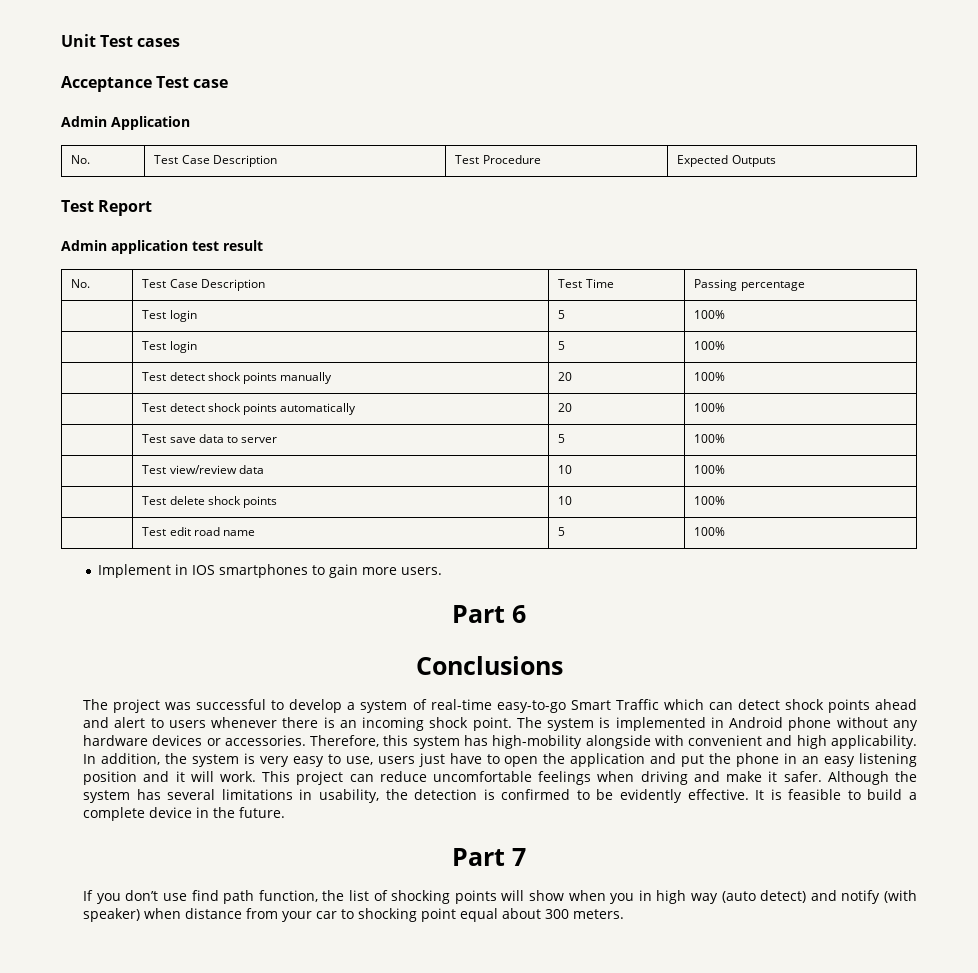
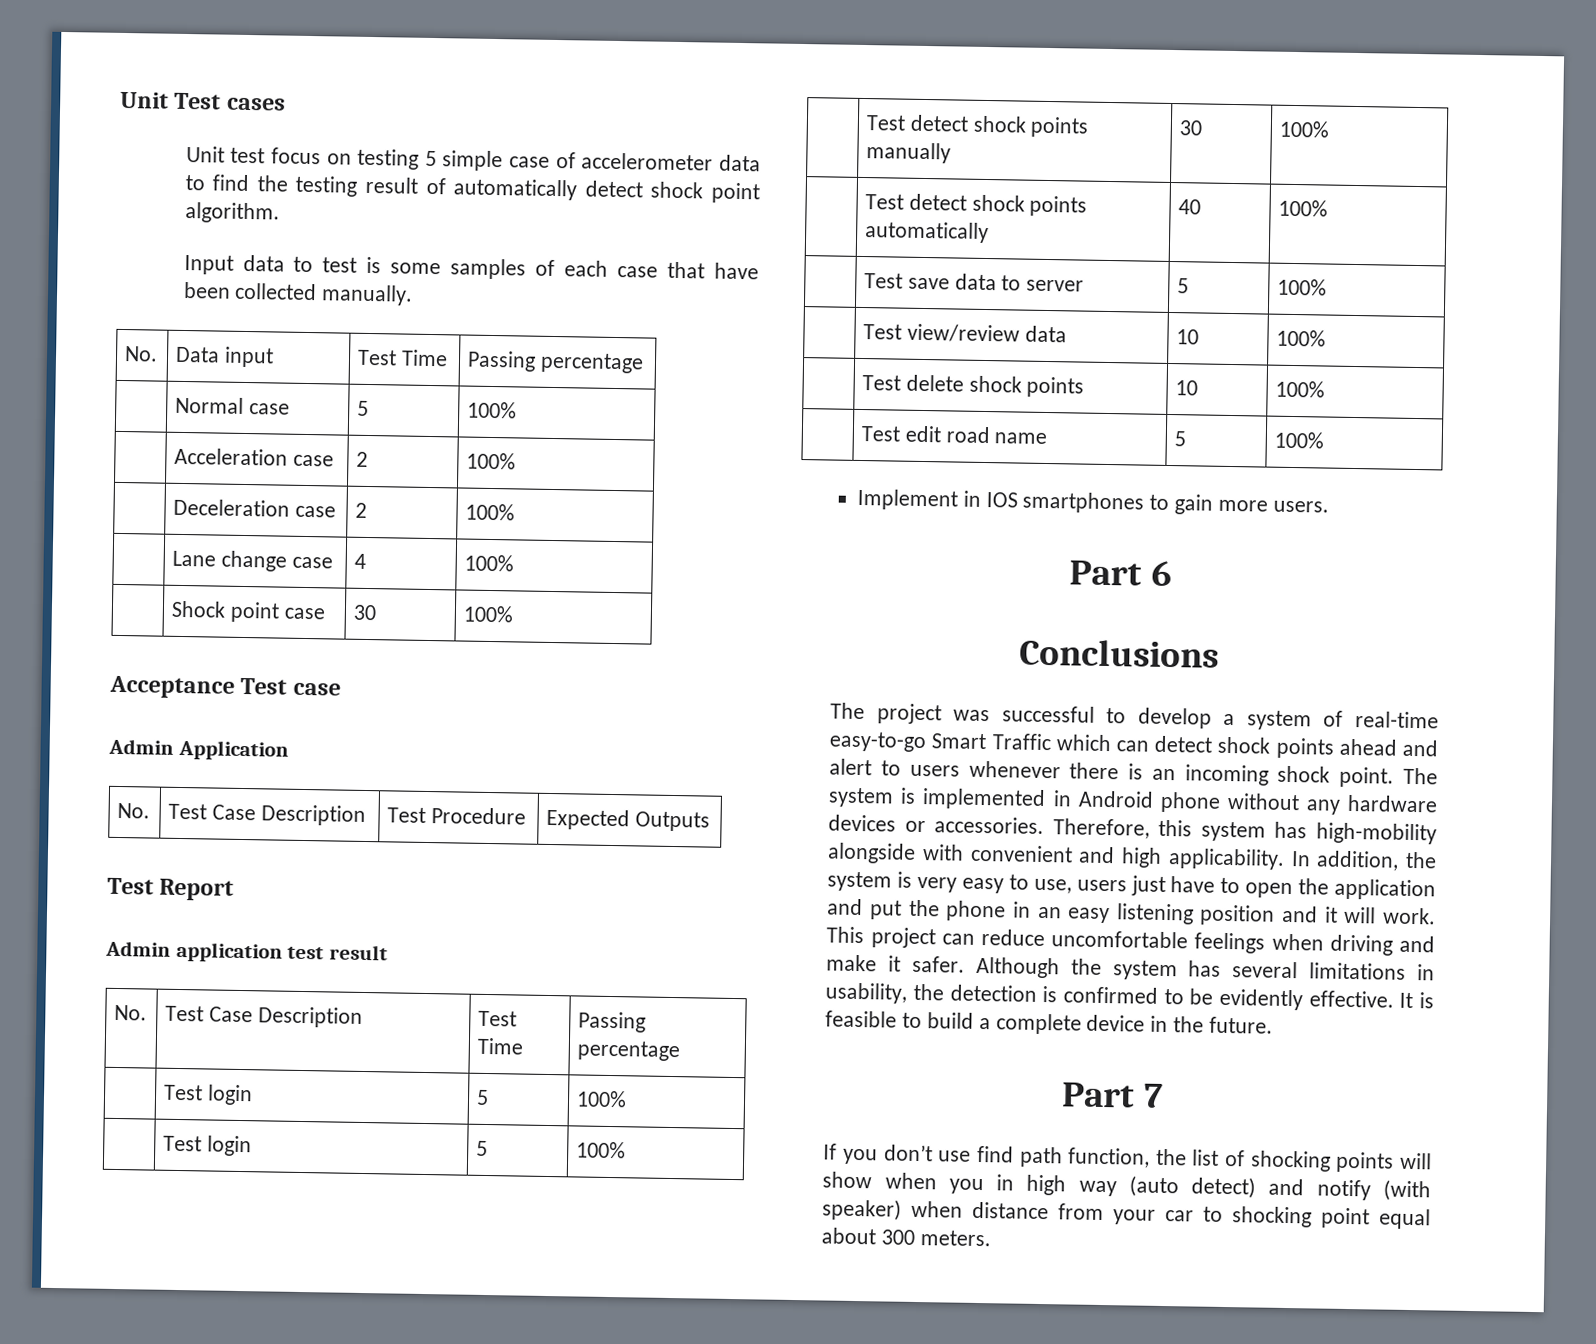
+ Unit test focus on testing 5 simple case of accelerometer data to find the testing result of automatically detect shock point algorithm.
+ Input data to test is some samples of each case that have been collected manually.
+ No. | Data input | Test Time | Passing percentage
+ | Normal case | 5 | 100%
+ | Acceleration case | 2 | 100%
+ | Deceleration case | 2 | 100%
+ | Lane change case | 4 | 100%
+ | Shock point case | 30 | 100%
- | Test detect shock points manually | 20 | 100%
+ | Test detect shock points manually | 30 | 100%
- | Test detect shock points automatically | 20 | 100%
+ | Test detect shock points automatically | 40 | 100%

